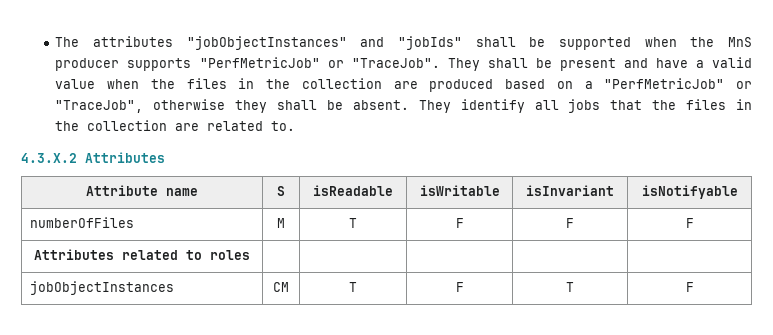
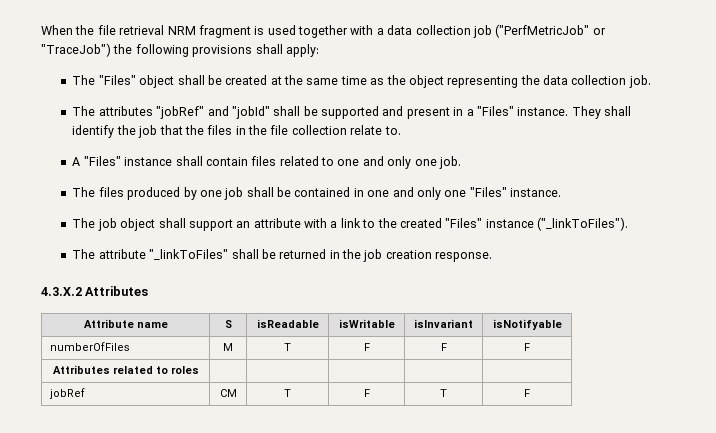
- The attributes "jobObjectInstances" and "jobIds" shall be supported when the MnS producer supports "PerfMetricJob" or "TraceJob". They shall be present and have a valid value when the files in the collection are produced based on a "PerfMetricJob" or "TraceJob", otherwise they shall be absent. They identify all jobs that the files in the collection are related to.
+ When the file retrieval NRM fragment is used together with a data collection job ("PerfMetricJob" or "TraceJob") the following provisions shall apply:
+ The "Files" object shall be created at the same time as the object representing the data collection job.
+ The attributes "jobRef" and "jobId" shall be supported and present in a "Files" instance. They shall identify the job that the files in the file collection relate to.
+ A "Files" instance shall contain files related to one and only one job.
+ The files produced by one job shall be contained in one and only one "Files" instance.
+ The job object shall support an attribute with a link to the created "Files" instance ("_linkToFiles").
+ The attribute "_linkToFiles" shall be returned in the job creation response.
- jobObjectInstances | CM | T | F | T | F
+ jobRef | CM | T | F | T | F

